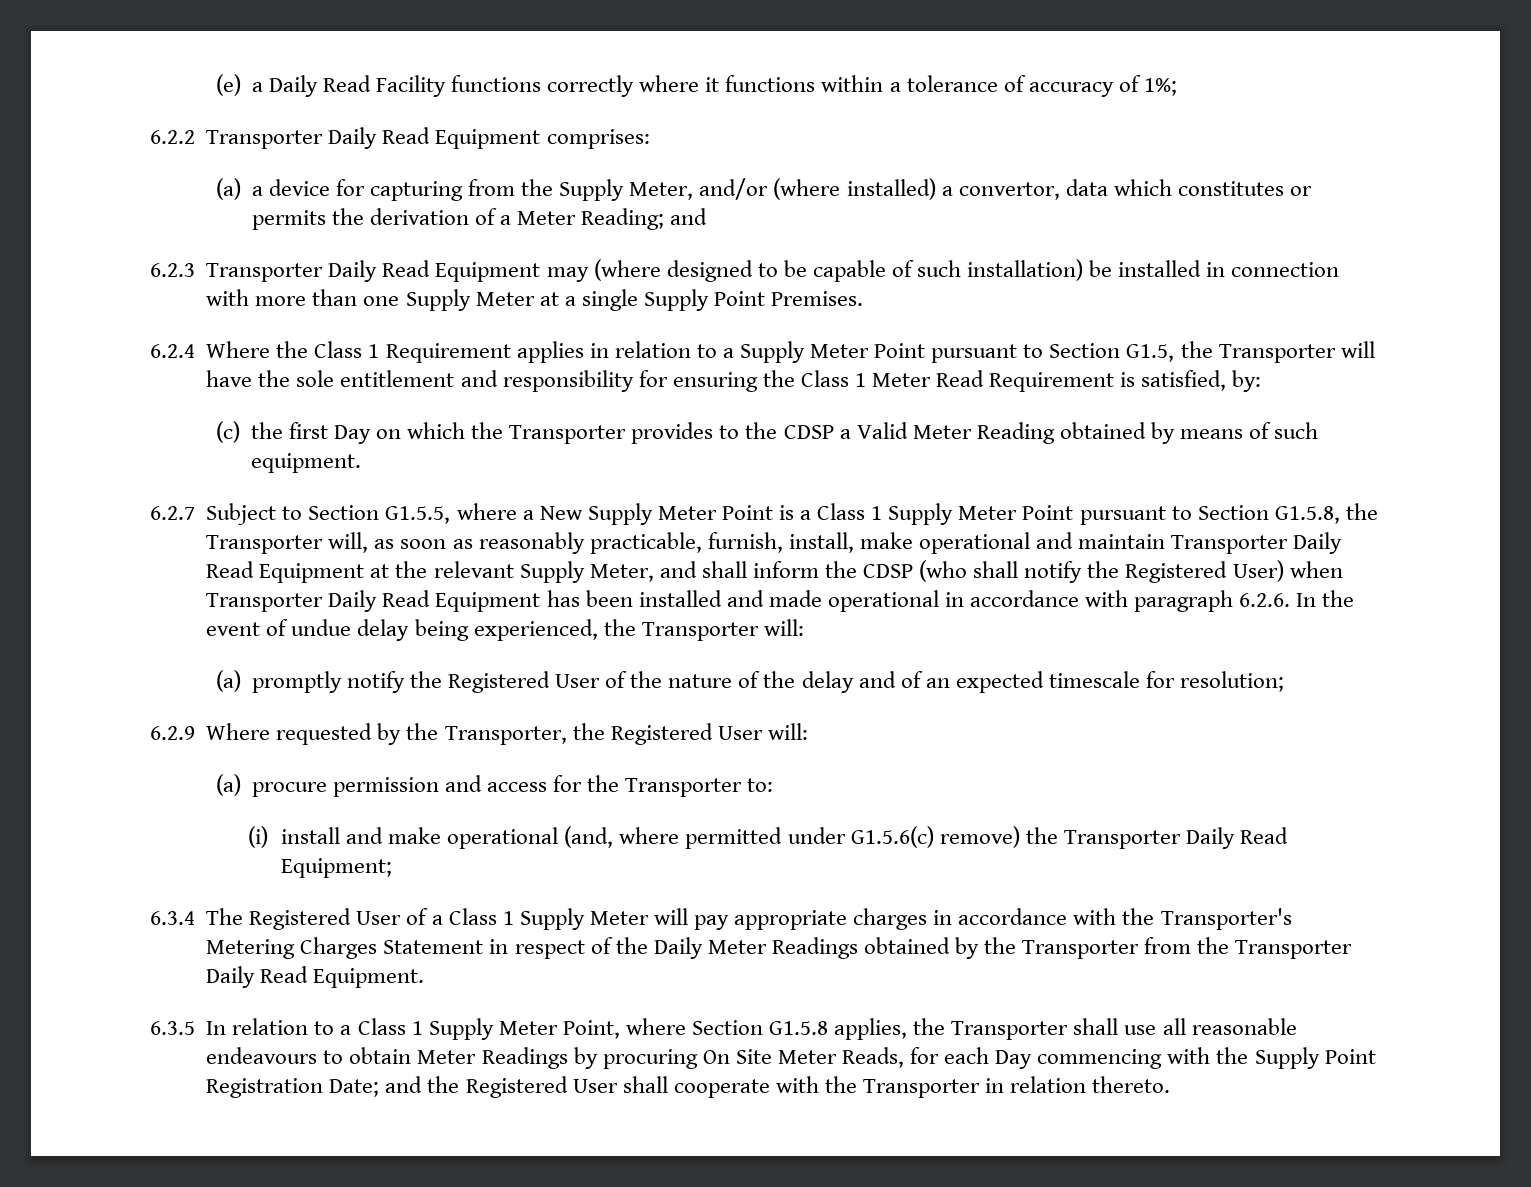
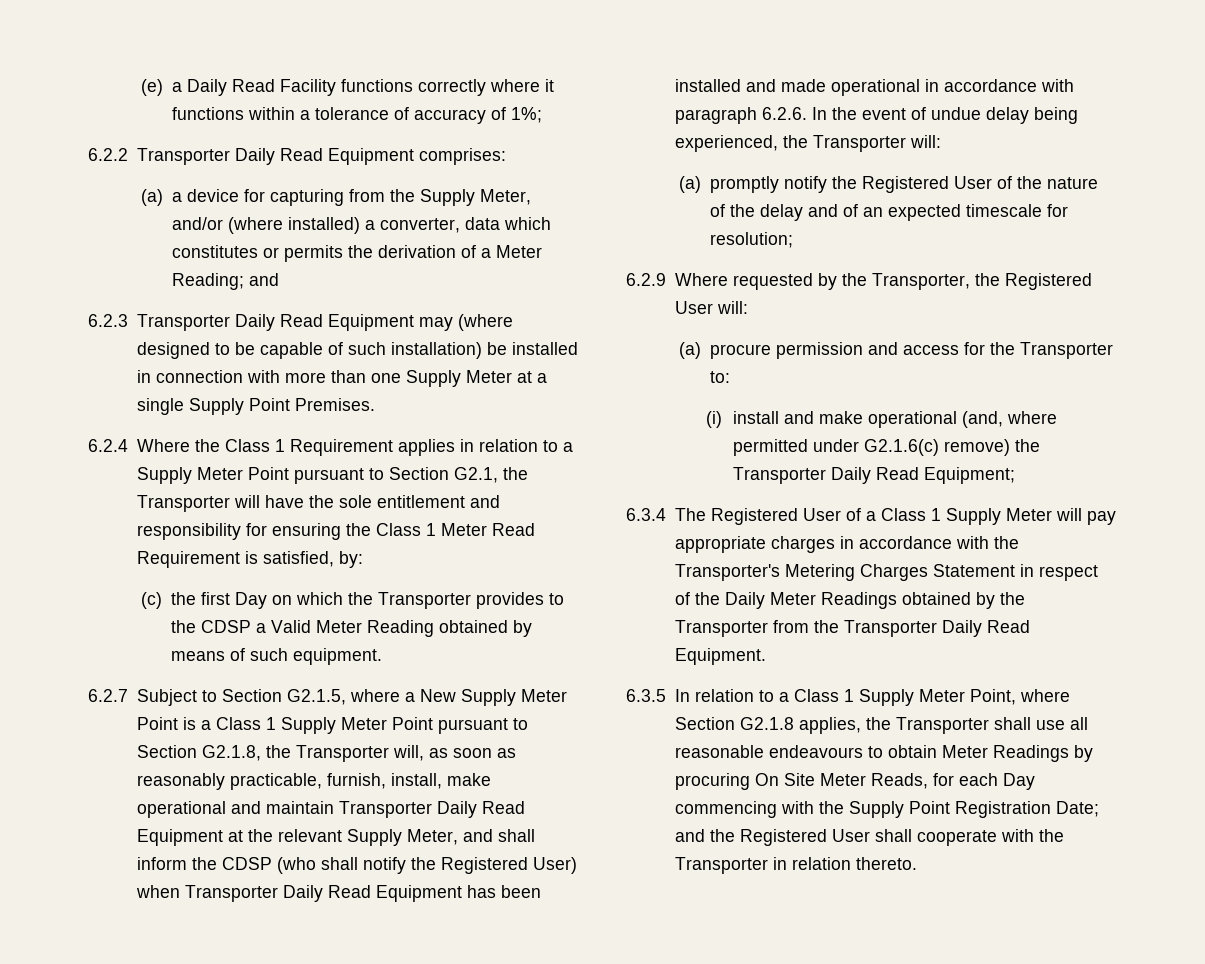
- (a) a device for capturing from the Supply Meter, and/or (where installed) a convertor, data which constitutes or permits the derivation of a Meter Reading; and
+ (a) a device for capturing from the Supply Meter, and/or (where installed) a converter, data which constitutes or permits the derivation of a Meter Reading; and
- 6.2.4 Where the Class 1 Requirement applies in relation to a Supply Meter Point pursuant to Section G1.5, the Transporter will have the sole entitlement and responsibility for ensuring the Class 1 Meter Read Requirement is satisfied, by:
+ 6.2.4 Where the Class 1 Requirement applies in relation to a Supply Meter Point pursuant to Section G2.1, the Transporter will have the sole entitlement and responsibility for ensuring the Class 1 Meter Read Requirement is satisfied, by:
- 6.2.7 Subject to Section G1.5.5, where a New Supply Meter Point is a Class 1 Supply Meter Point pursuant to Section G1.5.8, the Transporter will, as soon as reasonably practicable, furnish, install, make operational and maintain Transporter Daily Read Equipment at the relevant Supply Meter, and shall inform the CDSP (who shall notify the Registered User) when Transporter Daily Read Equipment has been installed and made operational in accordance with paragraph 6.2.6. In the event of undue delay being experienced, the Transporter will:
+ 6.2.7 Subject to Section G2.1.5, where a New Supply Meter Point is a Class 1 Supply Meter Point pursuant to Section G2.1.8, the Transporter will, as soon as reasonably practicable, furnish, install, make operational and maintain Transporter Daily Read Equipment at the relevant Supply Meter, and shall inform the CDSP (who shall notify the Registered User) when Transporter Daily Read Equipment has been installed and made operational in accordance with paragraph 6.2.6. In the event of undue delay being experienced, the Transporter will:
- (i) install and make operational (and, where permitted under G1.5.6(c) remove) the Transporter Daily Read Equipment;
+ (i) install and make operational (and, where permitted under G2.1.6(c) remove) the Transporter Daily Read Equipment;
- 6.3.5 In relation to a Class 1 Supply Meter Point, where Section G1.5.8 applies, the Transporter shall use all reasonable endeavours to obtain Meter Readings by procuring On Site Meter Reads, for each Day commencing with the Supply Point Registration Date; and the Registered User shall cooperate with the Transporter in relation thereto.
+ 6.3.5 In relation to a Class 1 Supply Meter Point, where Section G2.1.8 applies, the Transporter shall use all reasonable endeavours to obtain Meter Readings by procuring On Site Meter Reads, for each Day commencing with the Supply Point Registration Date; and the Registered User shall cooperate with the Transporter in relation thereto.

